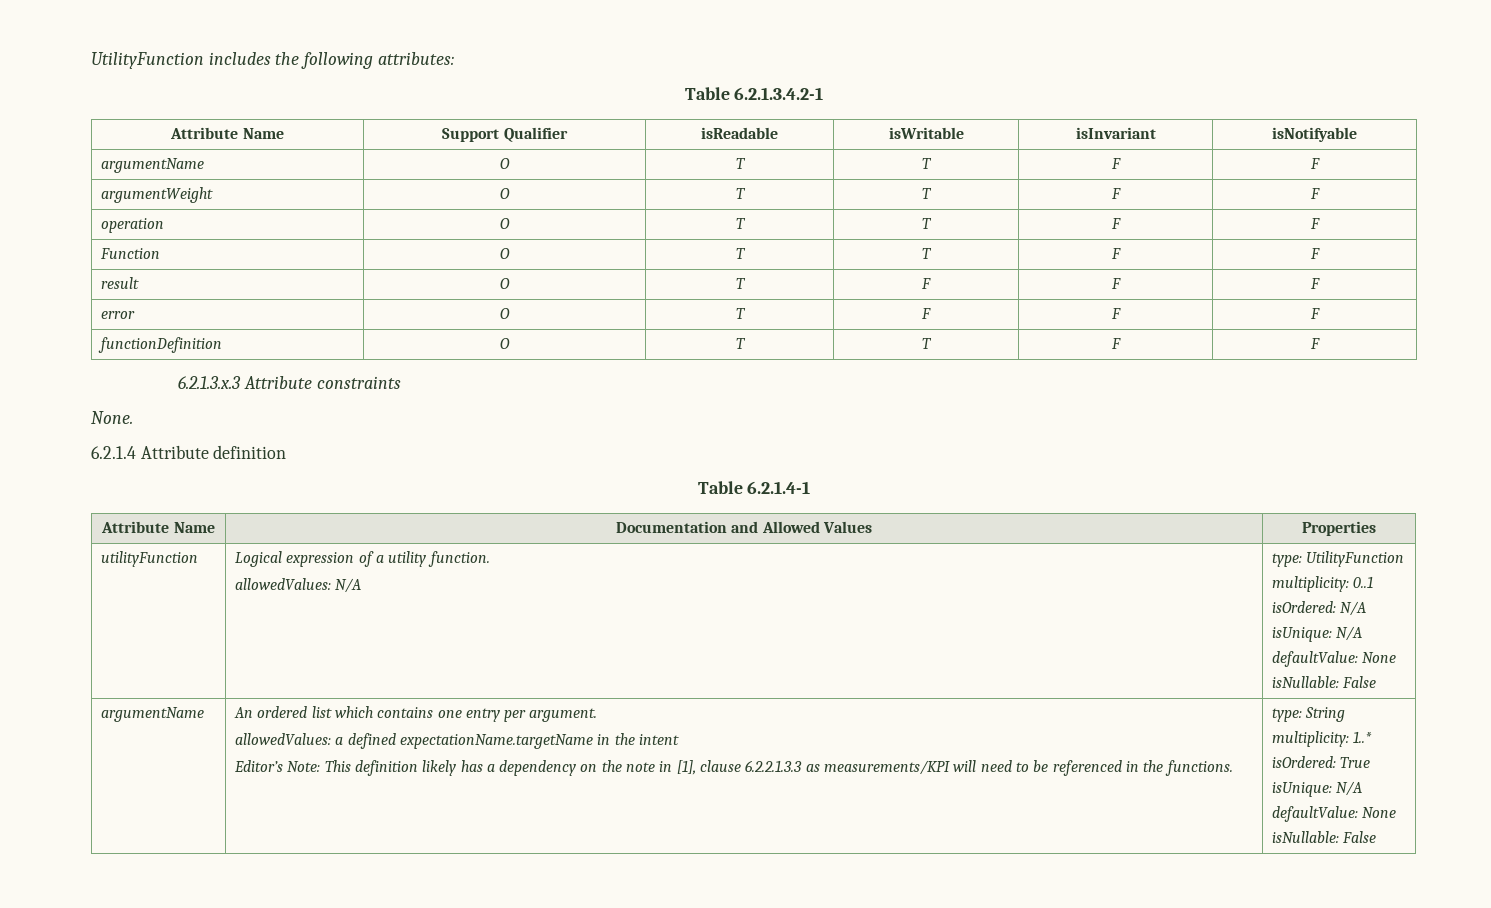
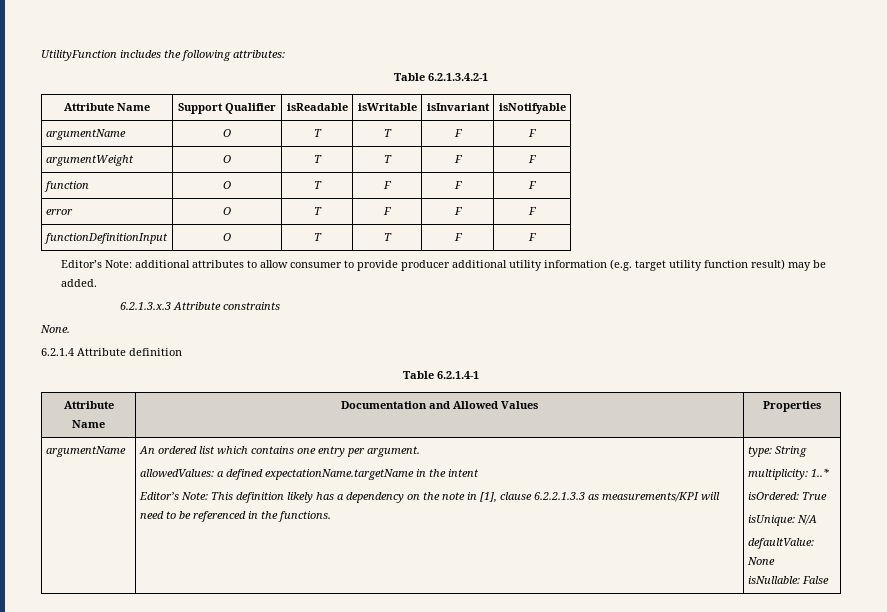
- operation | O | T | T | F | F
- Function | O | T | T | F | F
- result | O | T | F | F | F
+ function | O | T | F | F | F
- functionDefinition | O | T | T | F | F
+ functionDefinitionInput | O | T | T | F | F
+ Editor’s Note: additional attributes to allow consumer to provide producer additional utility information (e.g. target utility function result) may be added.
- utilityFunction | Logical expression of a utility function.
- allowedValues: N/A | type: UtilityFunction
- multiplicity: 0..1
- isOrdered: N/A
- isUnique: N/A
- defaultValue: None
- isNullable: False

